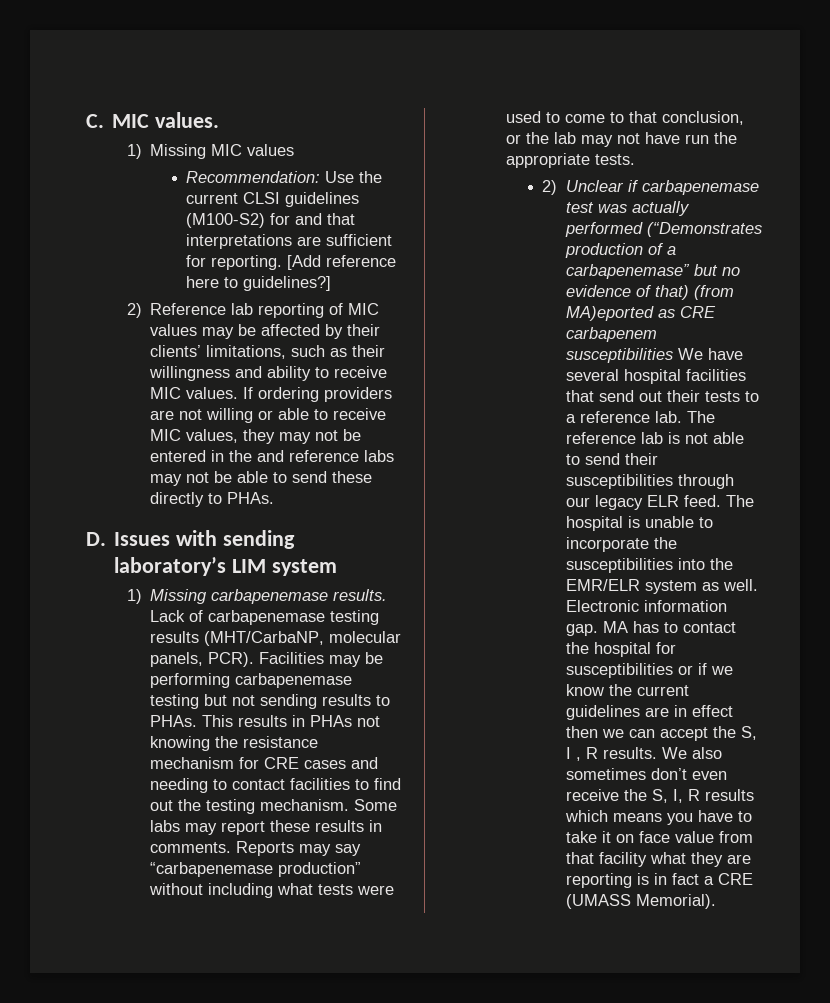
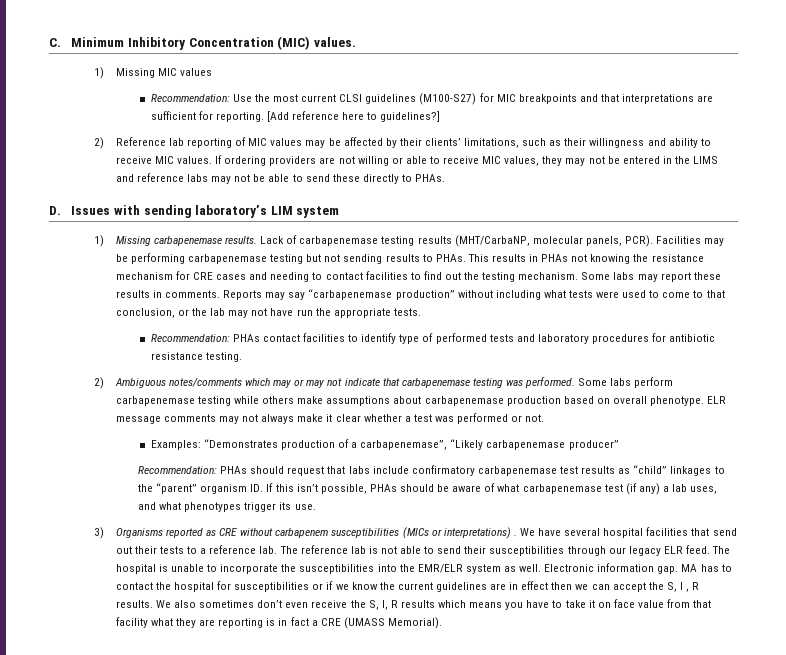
- C. MIC values.
+ C. Minimum Inhibitory Concentration (MIC) values.
- Recommendation: Use the current CLSI guidelines (M100-S2) for and that interpretations are sufficient for reporting.
+ Recommendation: Use the most current CLSI guidelines (M100-S27) for MIC breakpoints and that interpretations are sufficient for reporting.
- If ordering providers are not willing or able to receive MIC values, they may not be entered in the and reference labs may not be able to send these directly to PHAs.
+ If ordering providers are not willing or able to receive MIC values, they may not be entered in the LIMS and reference labs may not be able to send these directly to PHAs.
- 2) Unclear if carbapenemase test was actually performed (“Demonstrates production of a carbapenemase” but no evidence of that) (from MA)eported as CRE carbapenem susceptibilities We have several hospital facilities that send out their tests to a reference lab.
+ Recommendation: PHAs contact facilities to identify type of performed tests and laboratory procedures for antibiotic resistance testing.
+ 2) Ambiguous notes/comments which may or may not indicate that carbapenemase testing was performed. Some labs perform carbapenemase testing while others make assumptions about carbapenemase production based on overall phenotype. ELR message comments may not always make it clear whether a test was performed or not.
+ Examples: “Demonstrates production of a carbapenemase”, “Likely carbapenemase producer”
+ Recommendation: PHAs should request that labs include confirmatory carbapenemase test results as “child” linkages to the “parent” organism ID. If this isn’t possible, PHAs should be aware of what carbapenemase test (if any) a lab uses, and what phenotypes trigger its use.
+ 3) Organisms reported as CRE without carbapenem susceptibilities (MICs or interpretations) . We have several hospital facilities that send out their tests to a reference lab.

